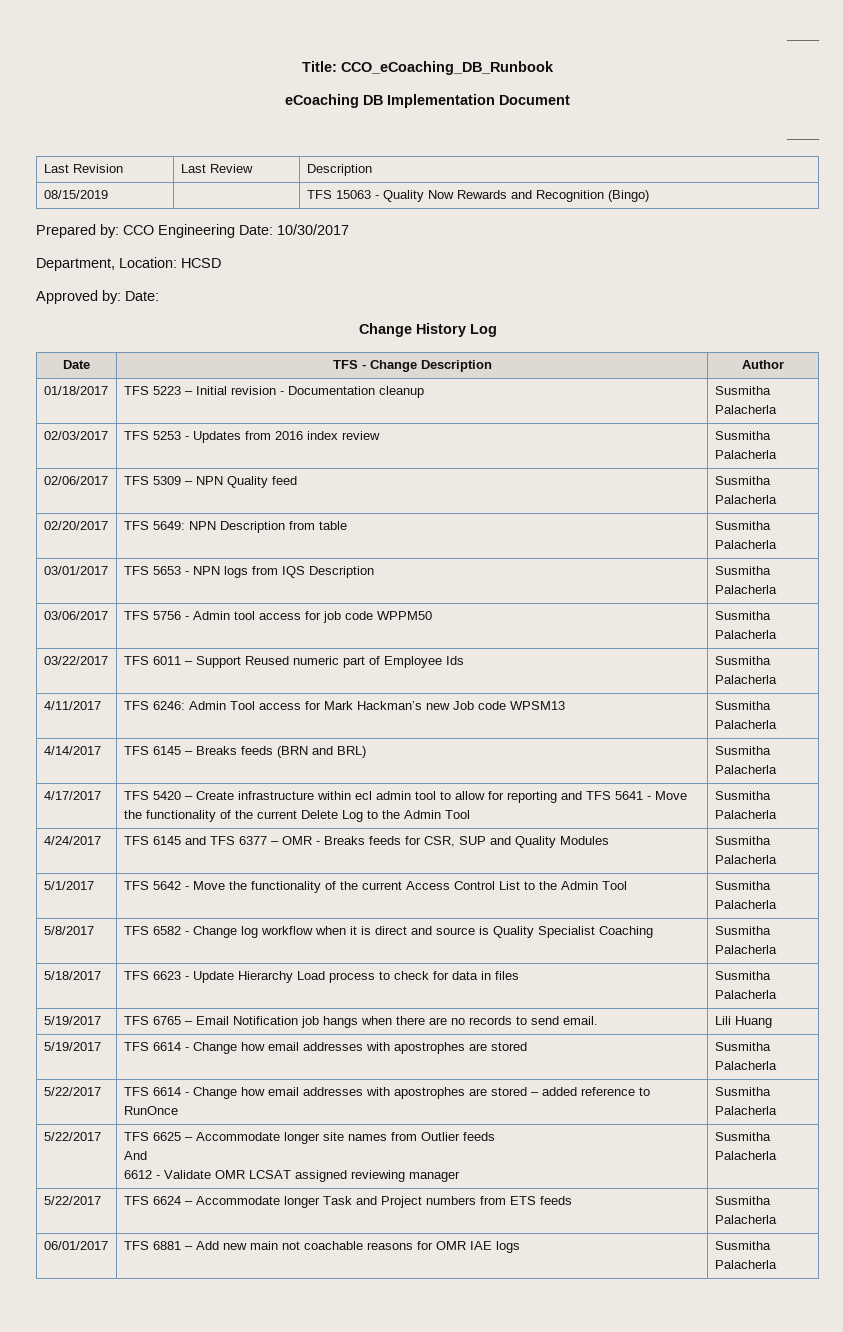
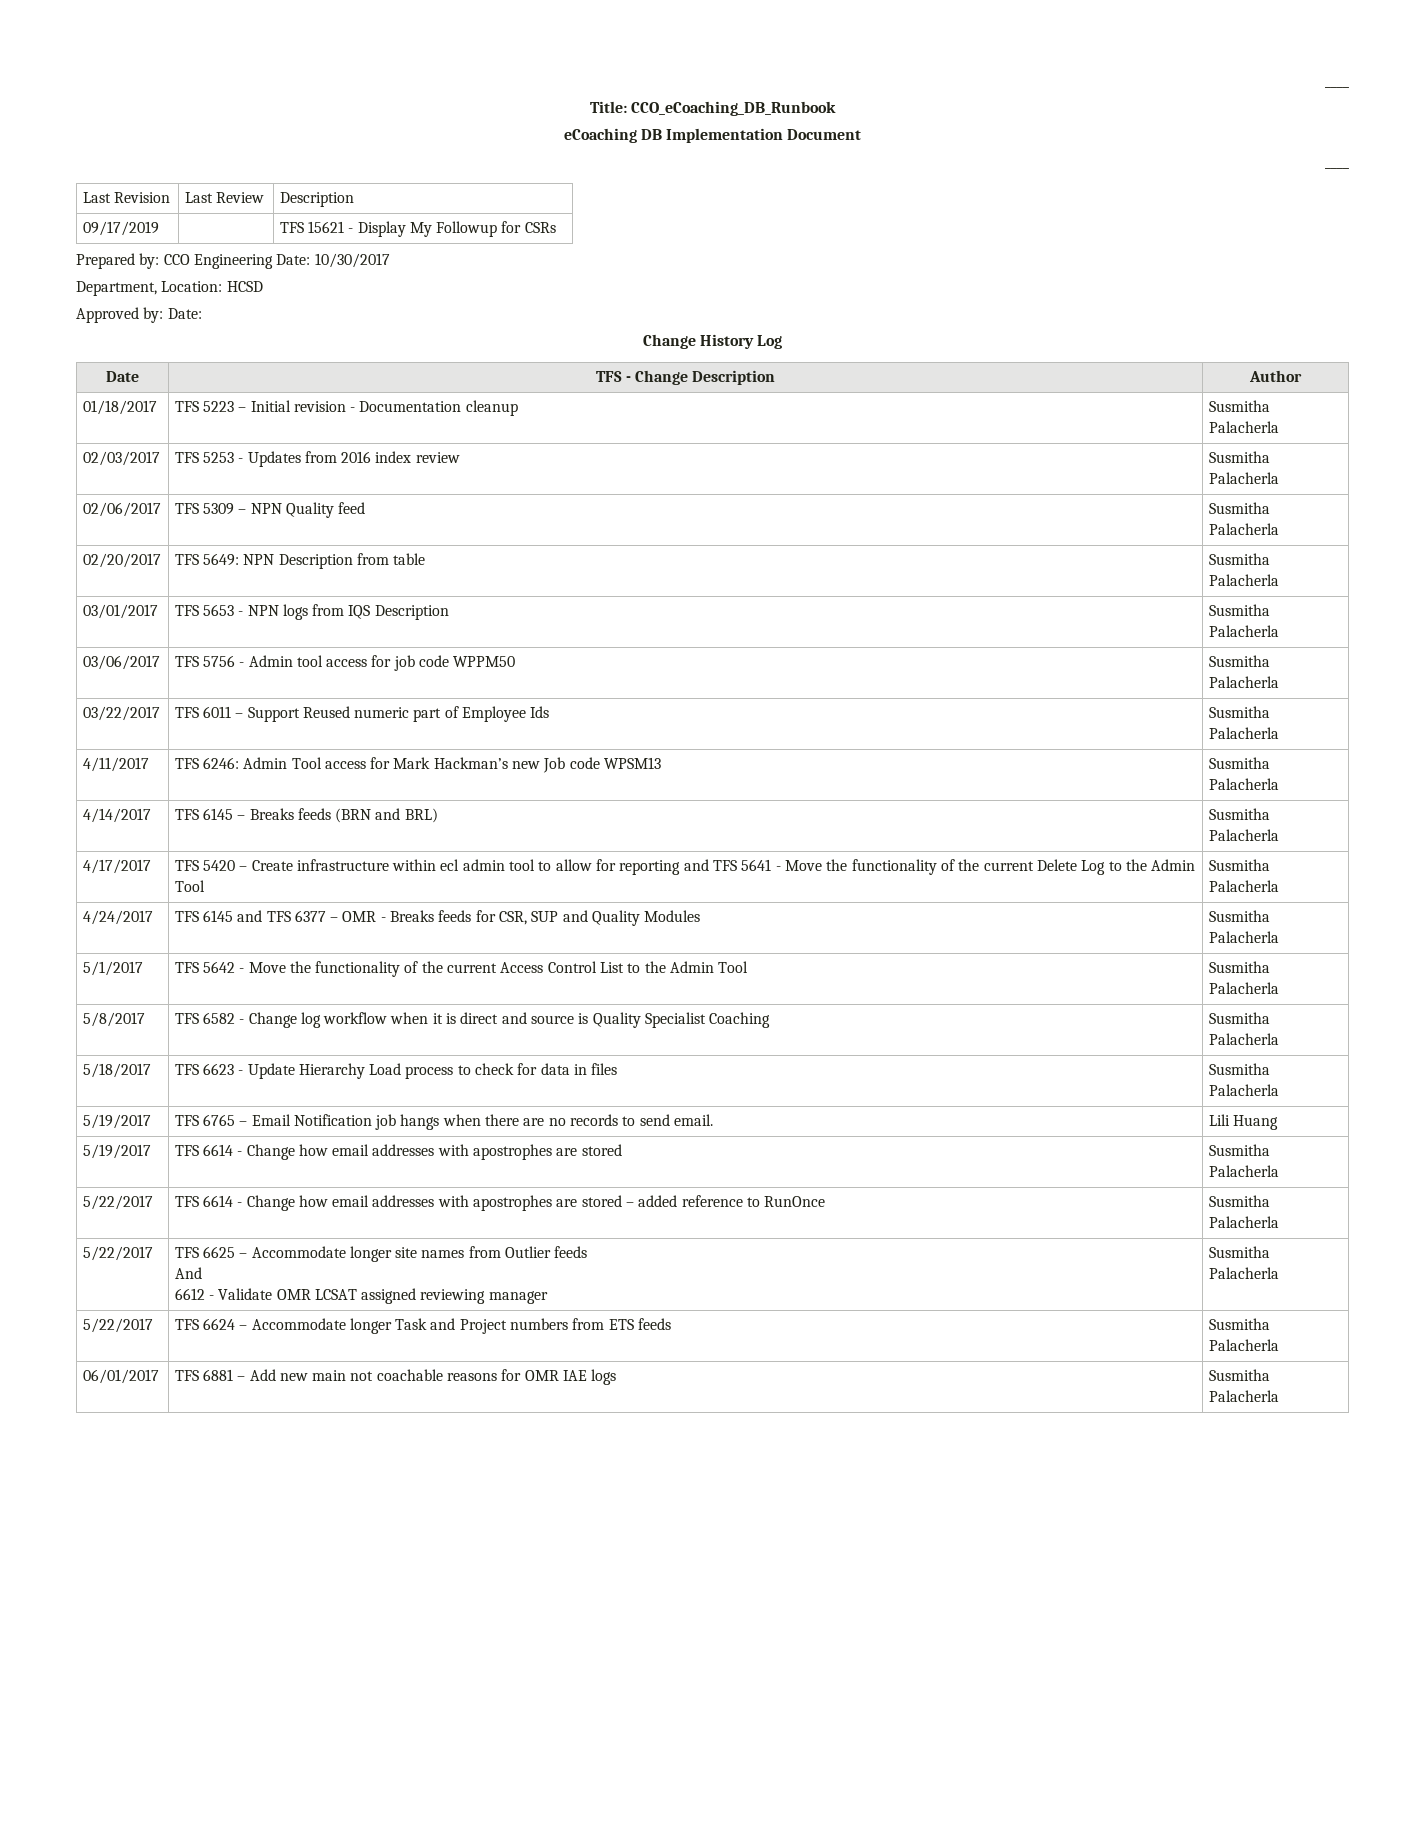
- 08/15/2019 | | TFS 15063 - Quality Now Rewards and Recognition (Bingo)
+ 09/17/2019 | | TFS 15621 - Display My Followup for CSRs

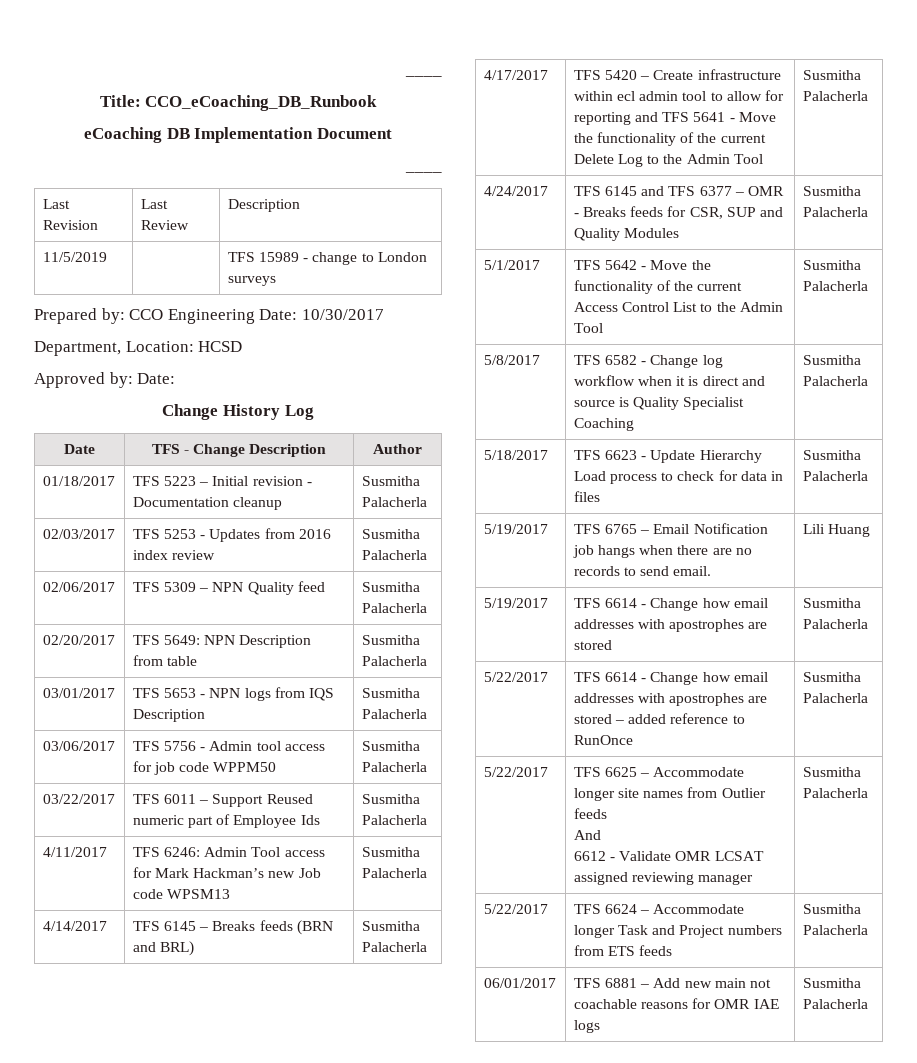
- 09/17/2019 | | TFS 15621 - Display My Followup for CSRs
+ 11/5/2019 | | TFS 15989 - change to London surveys

